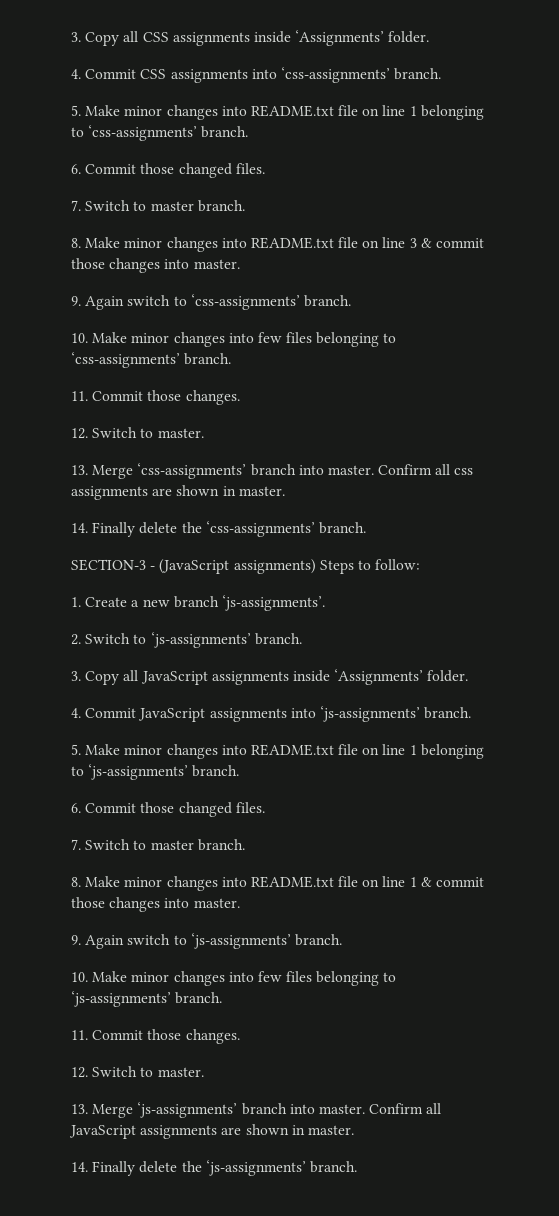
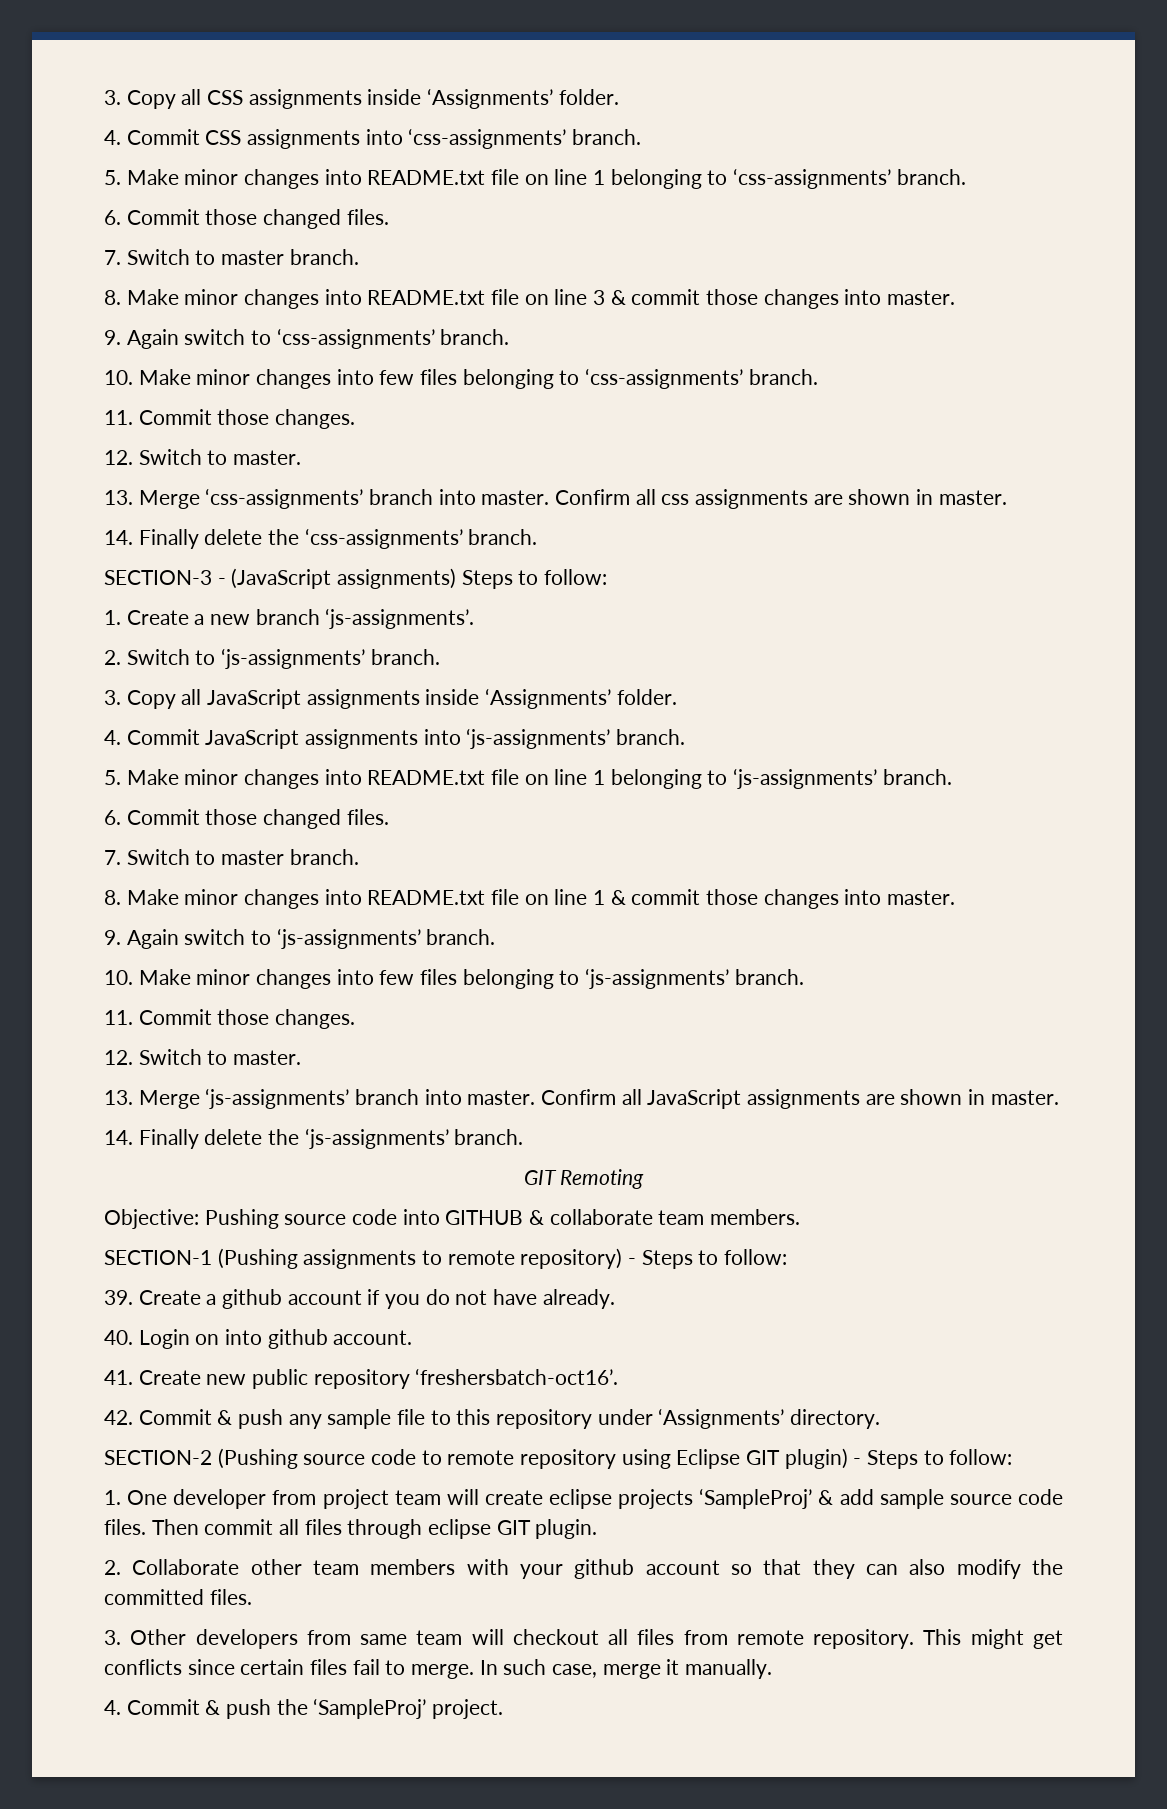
+ GIT Remoting
+ Objective: Pushing source code into GITHUB & collaborate team members.
+ SECTION-1 (Pushing assignments to remote repository) - Steps to follow:
+ 39. Create a github account if you do not have already.
+ 40. Login on into github account.
+ 41. Create new public repository ‘freshersbatch-oct16’.
+ 42. Commit & push any sample file to this repository under ‘Assignments’ directory.
+ SECTION-2 (Pushing source code to remote repository using Eclipse GIT plugin) - Steps to follow:
+ 1. One developer from project team will create eclipse projects ‘SampleProj’ & add sample source code files. Then commit all files through eclipse GIT plugin.
+ 2. Collaborate other team members with your github account so that they can also modify the committed files.
+ 3. Other developers from same team will checkout all files from remote repository. This might get conflicts since certain files fail to merge. In such case, merge it manually.
+ 4. Commit & push the ‘SampleProj’ project.

